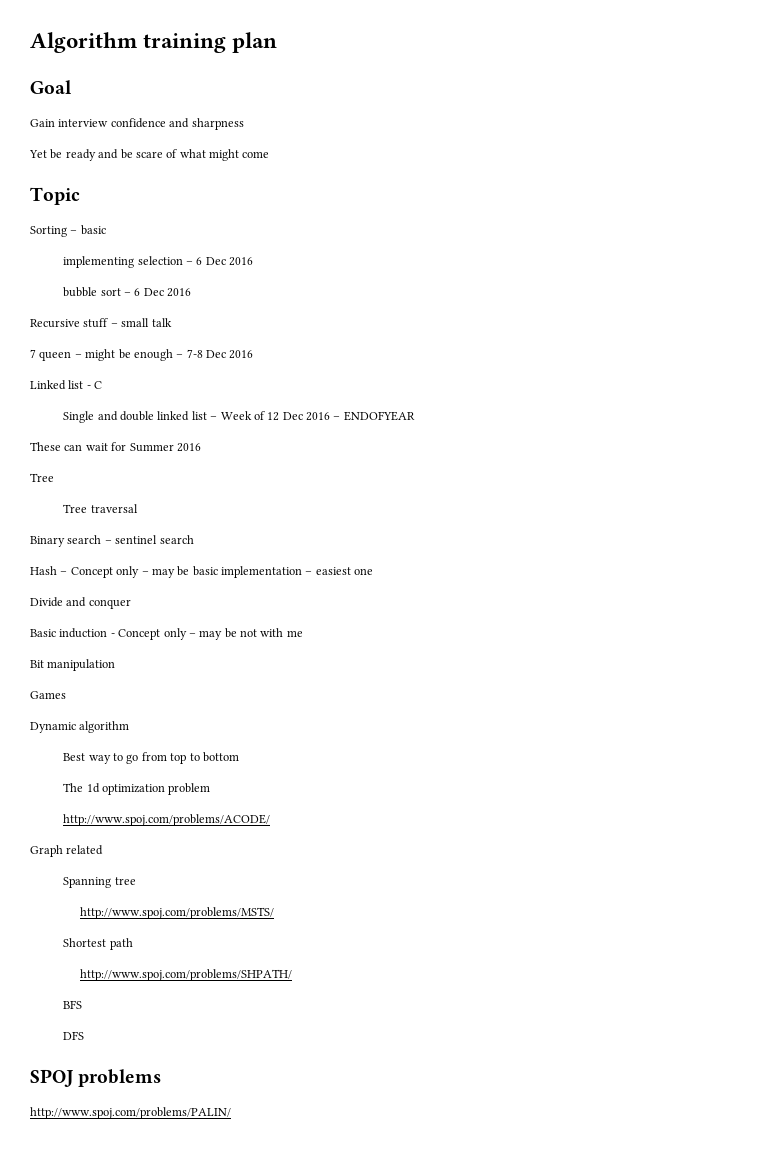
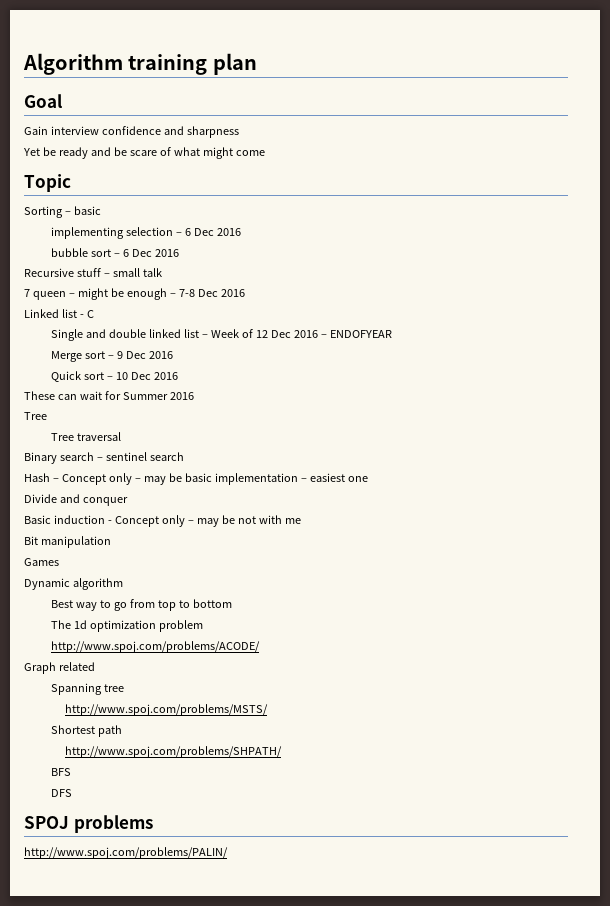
+ Merge sort – 9 Dec 2016
+ Quick sort – 10 Dec 2016

